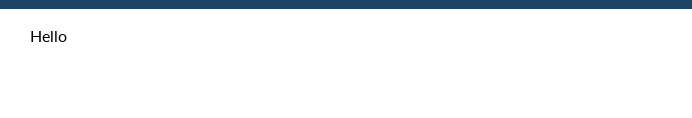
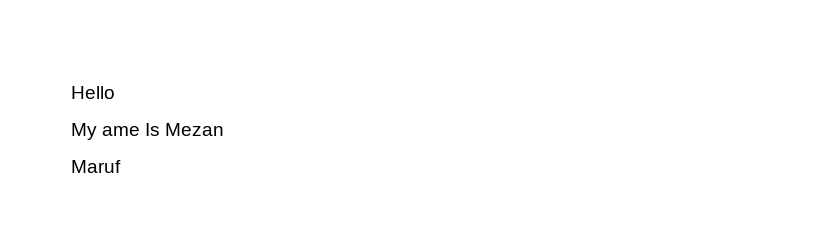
+ My ame Is Mezan
+ Maruf

